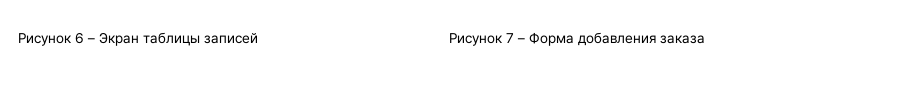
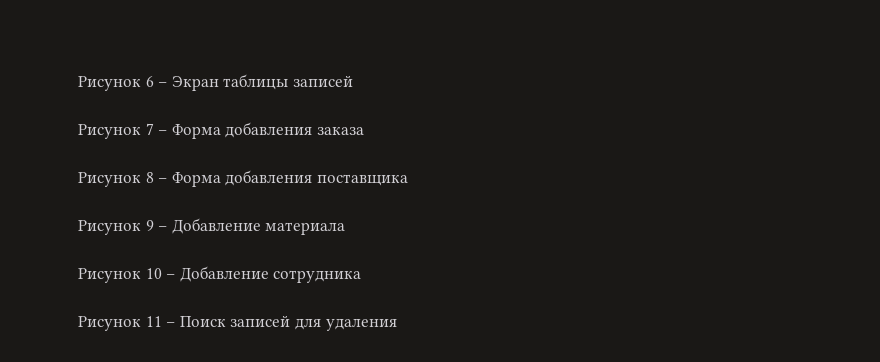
+ Рисунок 8 – Форма добавления поставщика
+ Рисунок 9 – Добавление материала
+ Рисунок 10 – Добавление сотрудника
+ Рисунок 11 – Поиск записей для удаления

